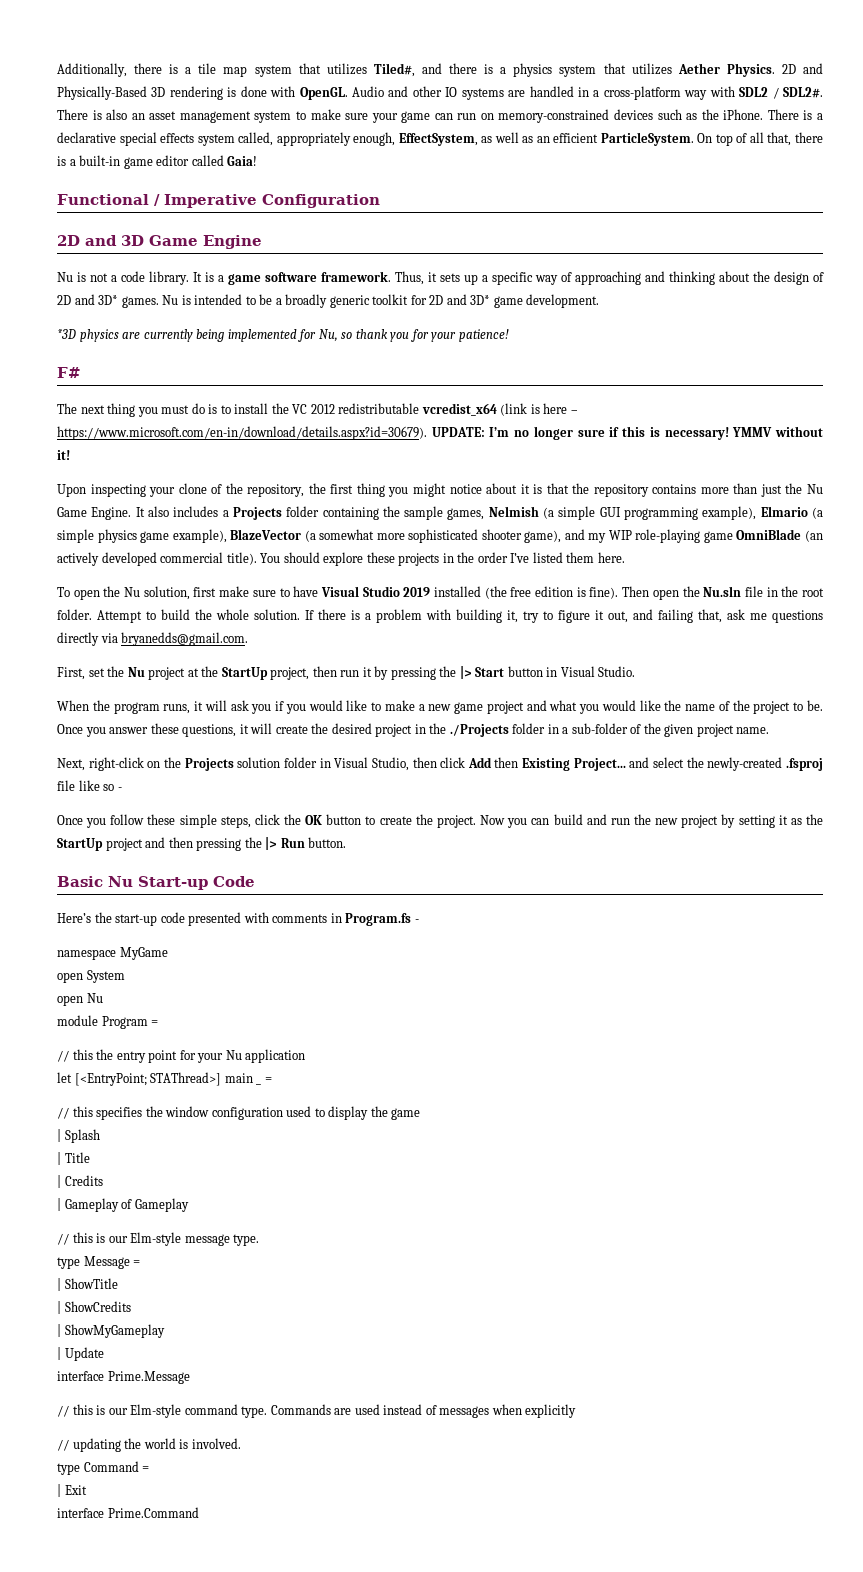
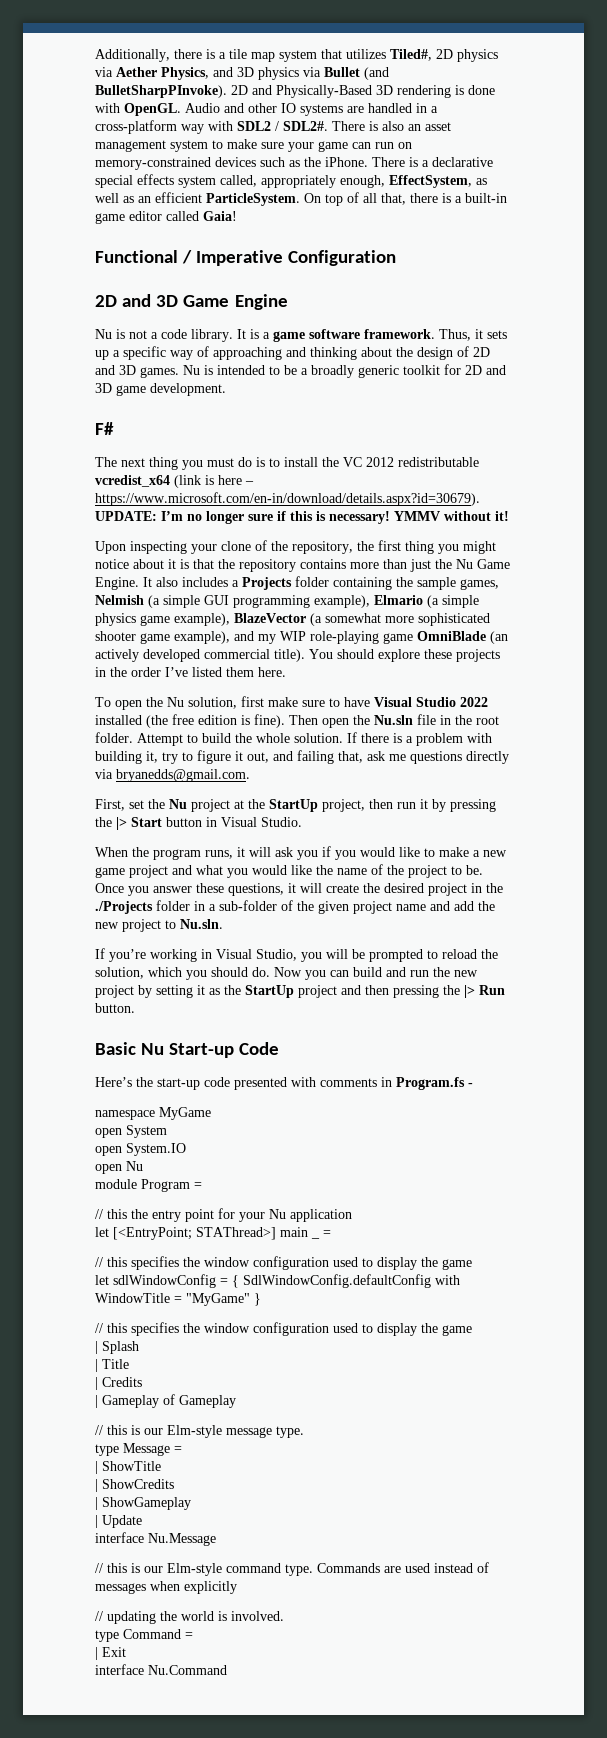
- Additionally, there is a tile map system that utilizes Tiled#, and there is a physics system that utilizes Aether Physics.
+ Additionally, there is a tile map system that utilizes Tiled#, 2D physics via Aether Physics, and 3D physics via Bullet (and BulletSharpPInvoke).
- Thus, it sets up a specific way of approaching and thinking about the design of 2D and 3D* games.
+ Thus, it sets up a specific way of approaching and thinking about the design of 2D and 3D games.
- Nu is intended to be a broadly generic toolkit for 2D and 3D* game development.
+ Nu is intended to be a broadly generic toolkit for 2D and 3D game development.
- *3D physics are currently being implemented for Nu, so thank you for your patience!
- It also includes a Projects folder containing the sample games, Nelmish (a simple GUI programming example), Elmario (a simple physics game example), BlazeVector (a somewhat more sophisticated shooter game), and my WIP role-playing game OmniBlade (an actively developed commercial title).
+ It also includes a Projects folder containing the sample games, Nelmish (a simple GUI programming example), Elmario (a simple physics game example), BlazeVector (a somewhat more sophisticated shooter game example), and my WIP role-playing game OmniBlade (an actively developed commercial title).
- To open the Nu solution, first make sure to have Visual Studio 2019 installed (the free edition is fine).
+ To open the Nu solution, first make sure to have Visual Studio 2022 installed (the free edition is fine).
- Once you answer these questions, it will create the desired project in the ./Projects folder in a sub-folder of the given project name.
- Next, right-click on the Projects solution folder in Visual Studio, then click Add then Existing Project... and select the newly-created .fsproj file like so -
- Once you follow these simple steps, click the OK button to create the project.
+ Once you answer these questions, it will create the desired project in the ./Projects folder in a sub-folder of the given project name and add the new project to Nu.sln.
+ If you’re working in Visual Studio, you will be prompted to reload the solution, which you should do.
+ open System.IO
+ let sdlWindowConfig = { SdlWindowConfig.defaultConfig with WindowTitle = "MyGame" }
+ // this specifies the window configuration used to display the game
- | ShowMyGameplay
+ | ShowGameplay
- interface Prime.Message
+ interface Nu.Message
- interface Prime.Command
+ interface Nu.Command

